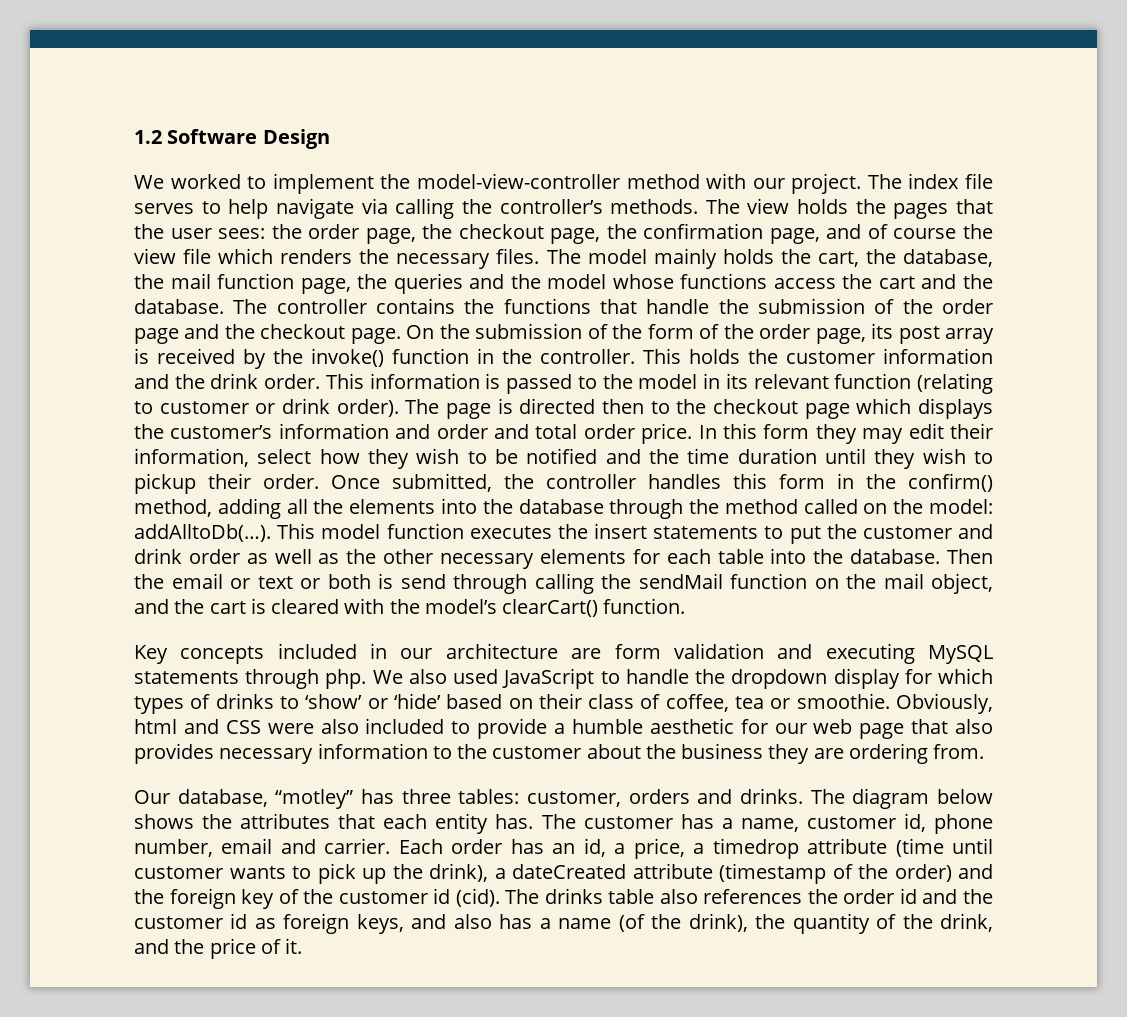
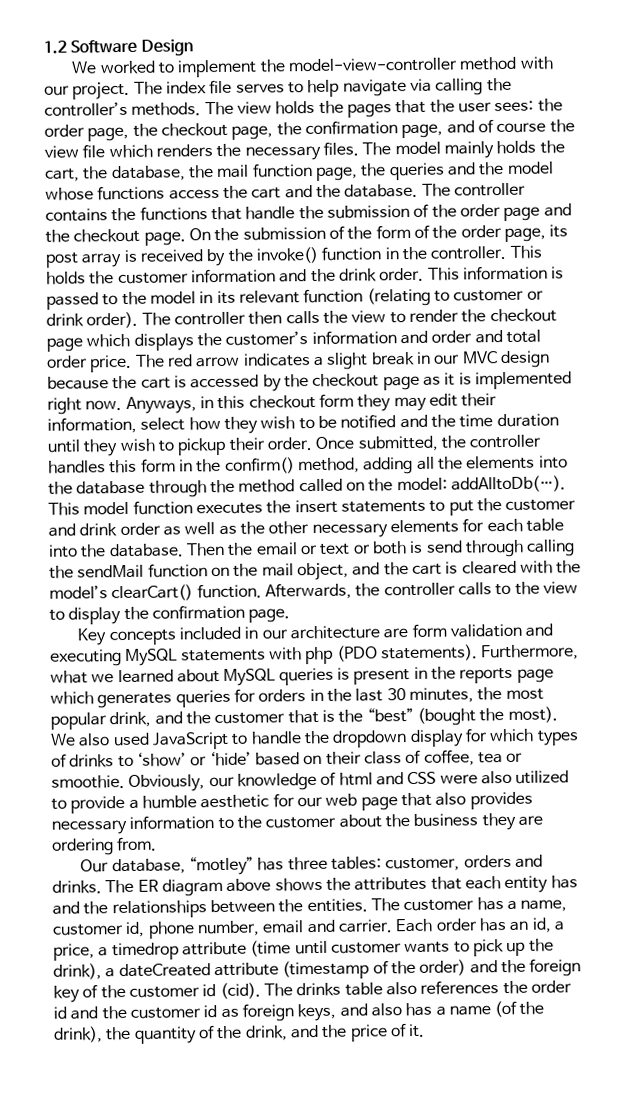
- The page is directed then to the checkout page which displays the customer’s information and order and total order price.
+ The controller then calls the view to render the checkout page which displays the customer’s information and order and total order price.
- In this form they may edit their information, select how they wish to be notified and the time duration until they wish to pickup their order.
+ The red arrow indicates a slight break in our MVC design because the cart is accessed by the checkout page as it is implemented right now. Anyways, in this checkout form they may edit their information, select how they wish to be notified and the time duration until they wish to pickup their order.
+ Afterwards, the controller calls to the view to display the confirmation page.
- Key concepts included in our architecture are form validation and executing MySQL statements through php.
+ Key concepts included in our architecture are form validation and executing MySQL statements with php (PDO statements). Furthermore, what we learned about MySQL queries is present in the reports page which generates queries for orders in the last 30 minutes, the most popular drink, and the customer that is the “best” (bought the most).
- Obviously, html and CSS were also included to provide a humble aesthetic for our web page that also provides necessary information to the customer about the business they are ordering from.
+ Obviously, our knowledge of html and CSS were also utilized to provide a humble aesthetic for our web page that also provides necessary information to the customer about the business they are ordering from.
- The diagram below shows the attributes that each entity has.
+ The ER diagram above shows the attributes that each entity has and the relationships between the entities.

